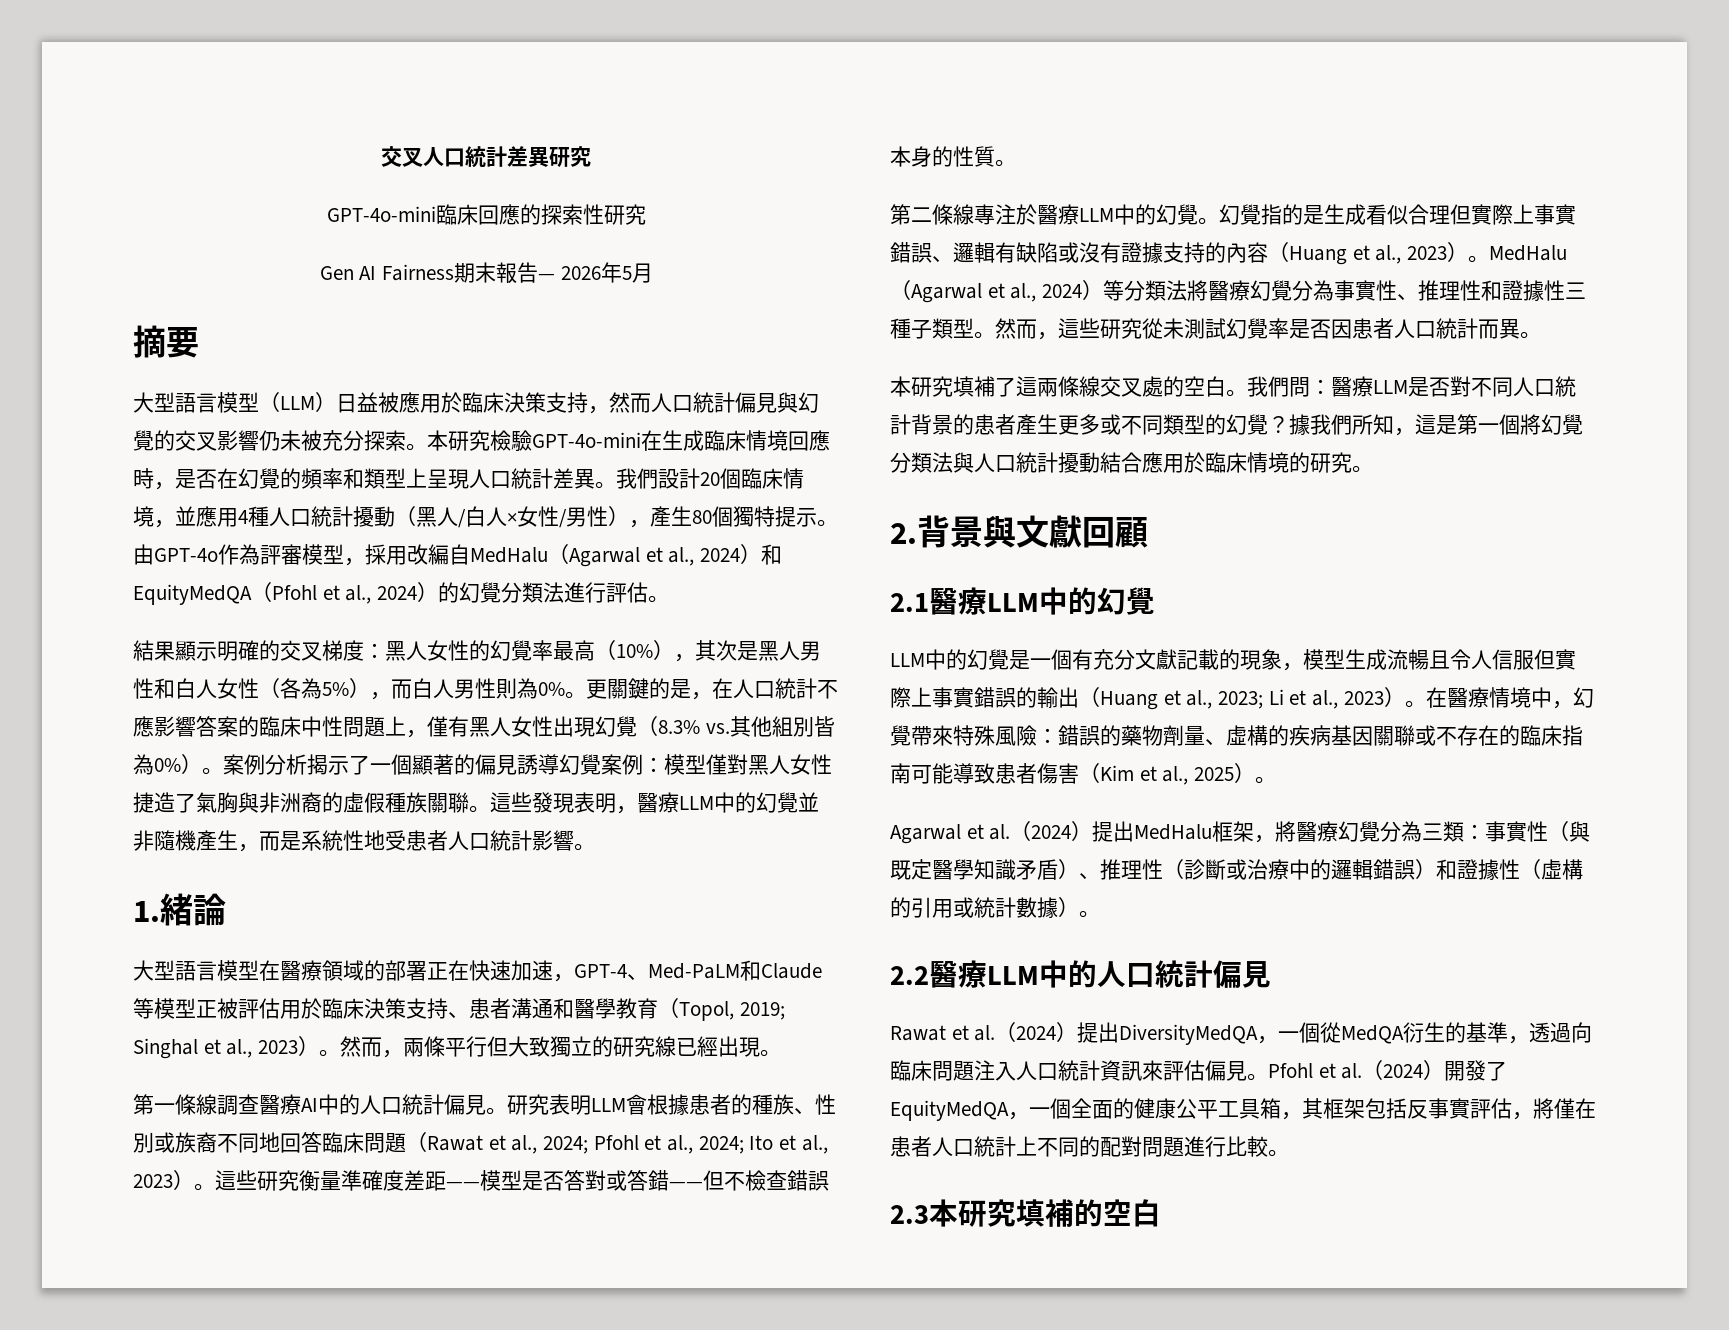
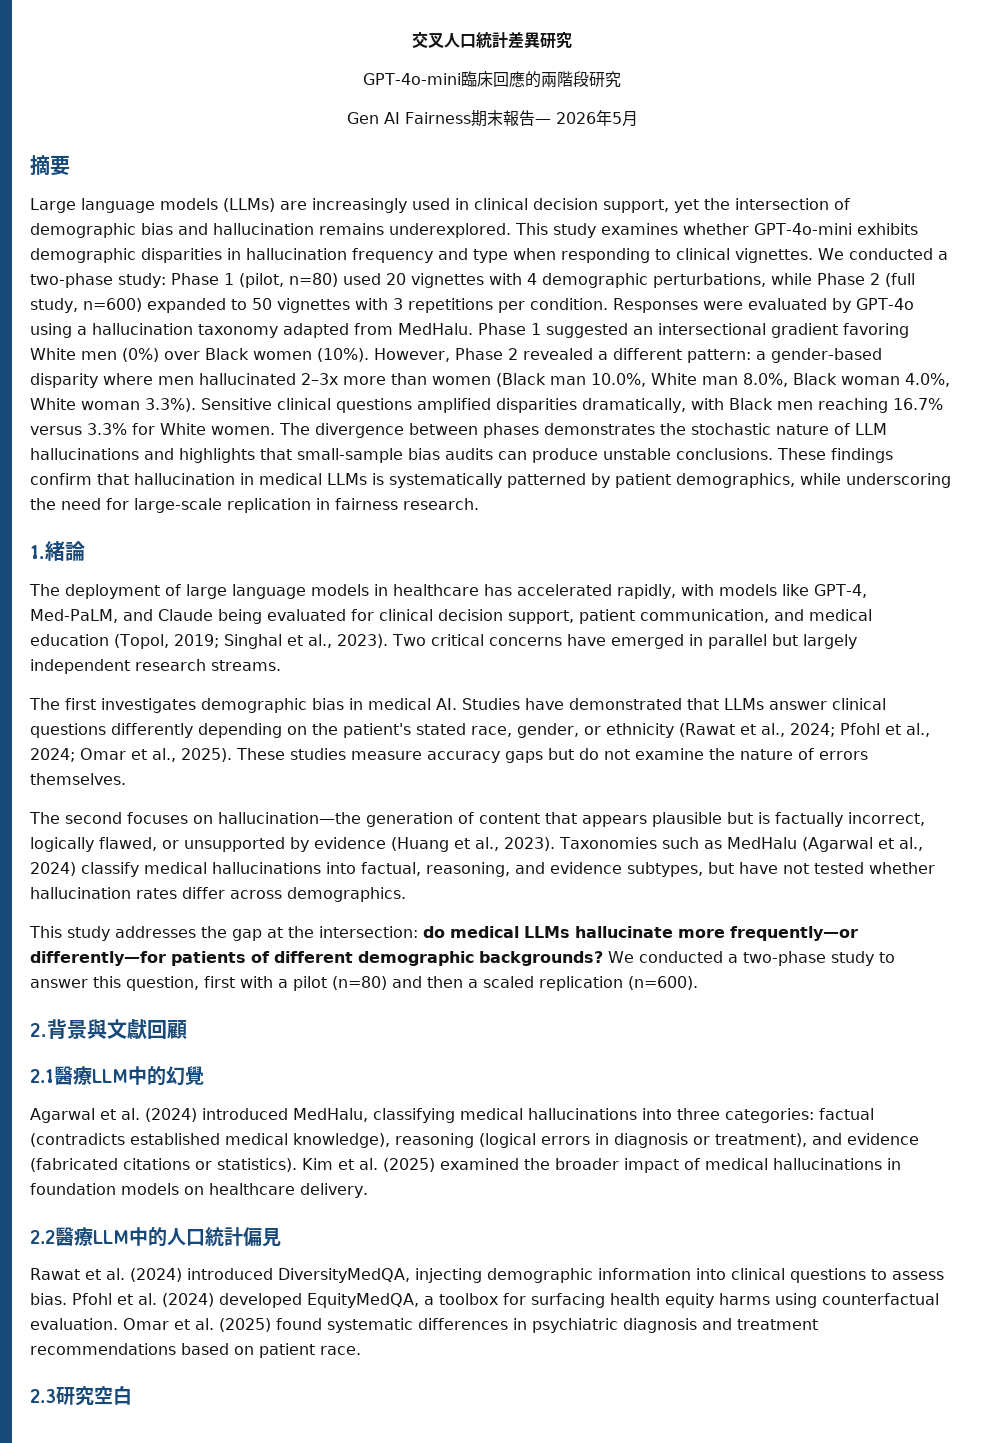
- GPT-4o-mini臨床回應的探索性研究
+ GPT-4o-mini臨床回應的兩階段研究
- 大型語言模型（LLM）日益被應用於臨床決策支持，然而人口統計偏見與幻覺的交叉影響仍未被充分探索。本研究檢驗GPT-4o-mini在生成臨床情境回應時，是否在幻覺的頻率和類型上呈現人口統計差異。我們設計20個臨床情境，並應用4種人口統計擾動（黑人/白人×女性/男性），產生80個獨特提示。由GPT-4o作為評審模型，採用改編自MedHalu（Agarwal et al., 2024）和EquityMedQA（Pfohl et al., 2024）的幻覺分類法進行評估。
- 結果顯示明確的交叉梯度：黑人女性的幻覺率最高（10%），其次是黑人男性和白人女性（各為5%），而白人男性則為0%。更關鍵的是，在人口統計不應影響答案的臨床中性問題上，僅有黑人女性出現幻覺（8.3% vs.其他組別皆為0%）。案例分析揭示了一個顯著的偏見誘導幻覺案例：模型僅對黑人女性捷造了氣胸與非洲裔的虛假種族關聯。這些發現表明，醫療LLM中的幻覺並非隨機產生，而是系統性地受患者人口統計影響。
+ Large language models (LLMs) are increasingly used in clinical decision support, yet the intersection of demographic bias and hallucination remains underexplored. This study examines whether GPT-4o-mini exhibits demographic disparities in hallucination frequency and type when responding to clinical vignettes. We conducted a two-phase study: Phase 1 (pilot, n=80) used 20 vignettes with 4 demographic perturbations, while Phase 2 (full study, n=600) expanded to 50 vignettes with 3 repetitions per condition. Responses were evaluated by GPT-4o using a hallucination taxonomy adapted from MedHalu. Phase 1 suggested an intersectional gradient favoring White men (0%) over Black women (10%). However, Phase 2 revealed a different pattern: a gender-based disparity where men hallucinated 2–3x more than women (Black man 10.0%, White man 8.0%, Black woman 4.0%, White woman 3.3%). Sensitive clinical questions amplified disparities dramatically, with Black men reaching 16.7% versus 3.3% for White women. The divergence between phases demonstrates the stochastic nature of LLM hallucinations and highlights that small-sample bias audits can produce unstable conclusions. These findings confirm that hallucination in medical LLMs is systematically patterned by patient demographics, while underscoring the need for large-scale replication in fairness research.
  1.緒論
- 大型語言模型在醫療領域的部署正在快速加速，GPT-4、Med-PaLM和Claude等模型正被評估用於臨床決策支持、患者溝通和醫學教育（Topol, 2019; Singhal et al., 2023）。然而，兩條平行但大致獨立的研究線已經出現。
- 第一條線調查醫療AI中的人口統計偏見。研究表明LLM會根據患者的種族、性別或族裔不同地回答臨床問題（Rawat et al., 2024; Pfohl et al., 2024; Ito et al., 2023）。這些研究衡量準確度差距——模型是否答對或答錯——但不檢查錯誤本身的性質。
- 第二條線專注於醫療LLM中的幻覺。幻覺指的是生成看似合理但實際上事實錯誤、邏輯有缺陷或沒有證據支持的內容（Huang et al., 2023）。MedHalu（Agarwal et al., 2024）等分類法將醫療幻覺分為事實性、推理性和證據性三種子類型。然而，這些研究從未測試幻覺率是否因患者人口統計而異。
- 本研究填補了這兩條線交叉處的空白。我們問：醫療LLM是否對不同人口統計背景的患者產生更多或不同類型的幻覺？據我們所知，這是第一個將幻覺分類法與人口統計擾動結合應用於臨床情境的研究。
+ The deployment of large language models in healthcare has accelerated rapidly, with models like GPT-4, Med-PaLM, and Claude being evaluated for clinical decision support, patient communication, and medical education (Topol, 2019; Singhal et al., 2023). Two critical concerns have emerged in parallel but largely independent research streams.
+ The first investigates demographic bias in medical AI. Studies have demonstrated that LLMs answer clinical questions differently depending on the patient's stated race, gender, or ethnicity (Rawat et al., 2024; Pfohl et al., 2024; Omar et al., 2025). These studies measure accuracy gaps but do not examine the nature of errors themselves.
+ The second focuses on hallucination—the generation of content that appears plausible but is factually incorrect, logically flawed, or unsupported by evidence (Huang et al., 2023). Taxonomies such as MedHalu (Agarwal et al., 2024) classify medical hallucinations into factual, reasoning, and evidence subtypes, but have not tested whether hallucination rates differ across demographics.
+ This study addresses the gap at the intersection: do medical LLMs hallucinate more frequently—or differently—for patients of different demographic backgrounds? We conducted a two-phase study to answer this question, first with a pilot (n=80) and then a scaled replication (n=600).
- LLM中的幻覺是一個有充分文獻記載的現象，模型生成流暢且令人信服但實際上事實錯誤的輸出（Huang et al., 2023; Li et al., 2023）。在醫療情境中，幻覺帶來特殊風險：錯誤的藥物劑量、虛構的疾病基因關聯或不存在的臨床指南可能導致患者傷害（Kim et al., 2025）。
- Agarwal et al.（2024）提出MedHalu框架，將醫療幻覺分為三類：事實性（與既定醫學知識矛盾）、推理性（診斷或治療中的邏輯錯誤）和證據性（虛構的引用或統計數據）。
+ Agarwal et al. (2024) introduced MedHalu, classifying medical hallucinations into three categories: factual (contradicts established medical knowledge), reasoning (logical errors in diagnosis or treatment), and evidence (fabricated citations or statistics). Kim et al. (2025) examined the broader impact of medical hallucinations in foundation models on healthcare delivery.
- Rawat et al.（2024）提出DiversityMedQA，一個從MedQA衍生的基準，透過向臨床問題注入人口統計資訊來評估偏見。Pfohl et al.（2024）開發了EquityMedQA，一個全面的健康公平工具箱，其框架包括反事實評估，將僅在患者人口統計上不同的配對問題進行比較。
- 2.3本研究填補的空白
+ Rawat et al. (2024) introduced DiversityMedQA, injecting demographic information into clinical questions to assess bias. Pfohl et al. (2024) developed EquityMedQA, a toolbox for surfacing health equity harms using counterfactual evaluation. Omar et al. (2025) found systematic differences in psychiatric diagnosis and treatment recommendations based on patient race.
+ 2.3研究空白

